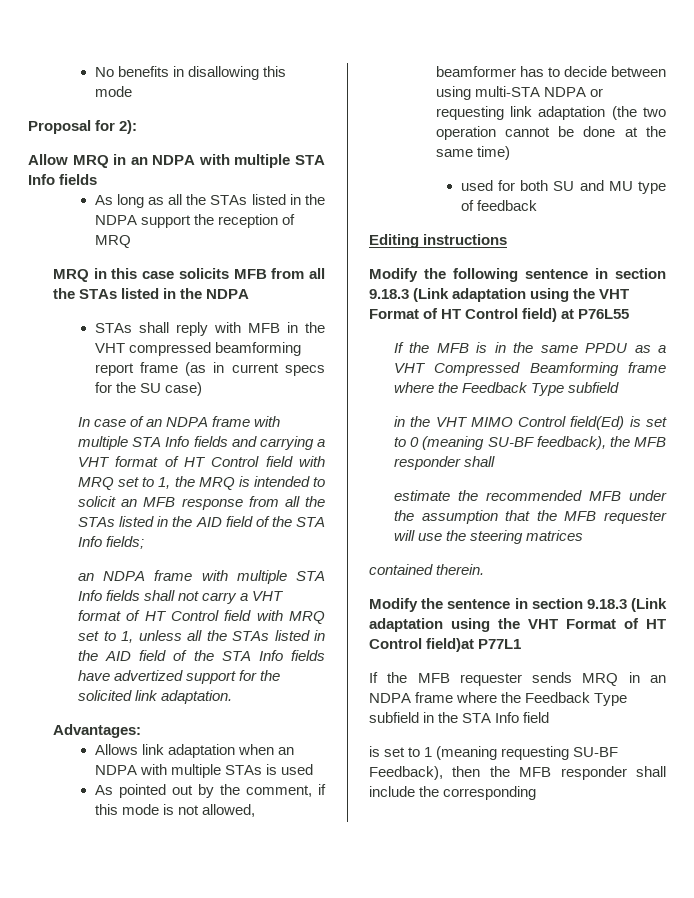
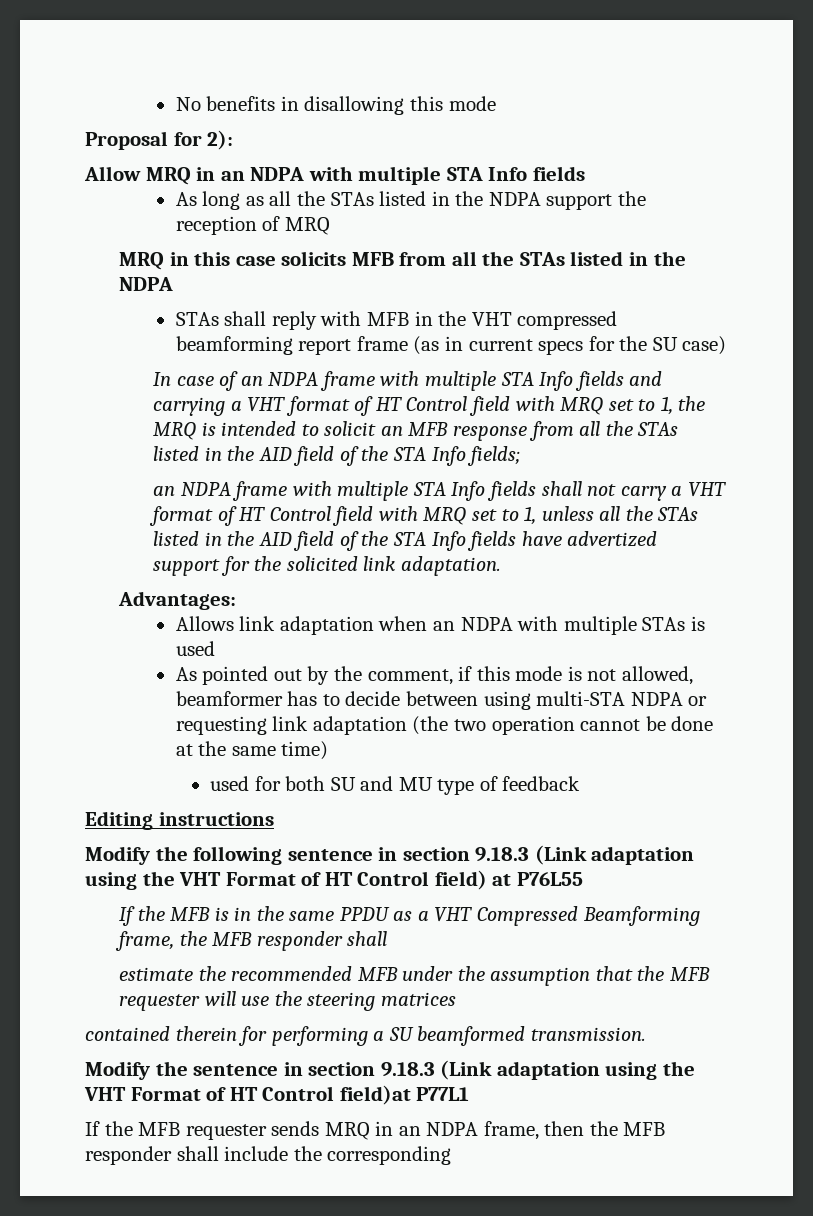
- If the MFB is in the same PPDU as a VHT Compressed Beamforming frame where the Feedback Type subfield
- in the VHT MIMO Control field(Ed) is set to 0 (meaning SU-BF feedback), the MFB responder shall
+ If the MFB is in the same PPDU as a VHT Compressed Beamforming frame, the MFB responder shall
- contained therein.
+ contained therein for performing a SU beamformed transmission.
- If the MFB requester sends MRQ in an NDPA frame where the Feedback Type subfield in the STA Info field
- is set to 1 (meaning requesting SU-BF Feedback), then the MFB responder shall include the corresponding
+ If the MFB requester sends MRQ in an NDPA frame, then the MFB responder shall include the corresponding

